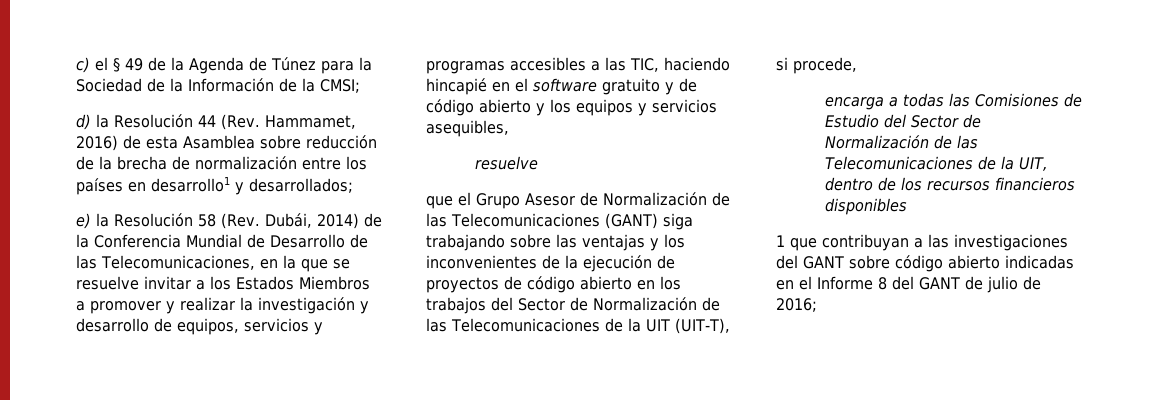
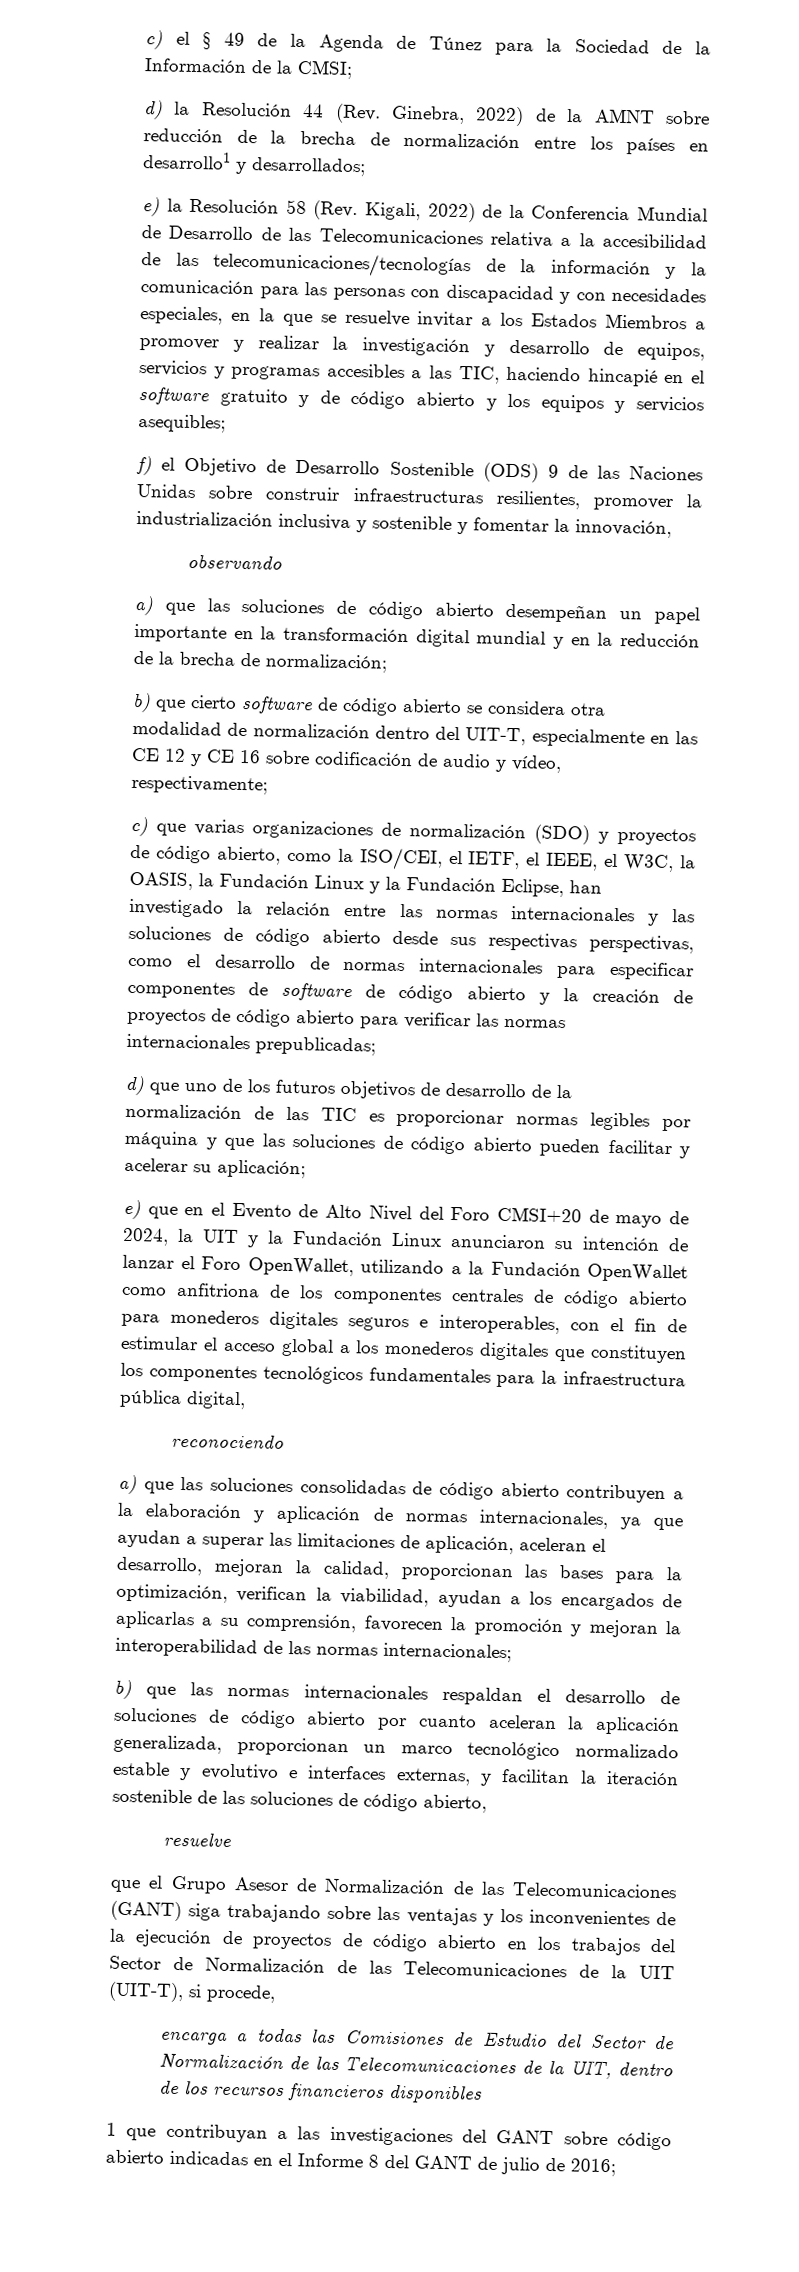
- d) la Resolución 44 (Rev. Hammamet, 2016) de esta Asamblea sobre reducción de la brecha de normalización entre los países en desarrollo1 y desarrollados;
+ d) la Resolución 44 (Rev. Ginebra, 2022) de la AMNT sobre reducción de la brecha de normalización entre los países en desarrollo1 y desarrollados;
- e) la Resolución 58 (Rev. Dubái, 2014) de la Conferencia Mundial de Desarrollo de las Telecomunicaciones, en la que se resuelve invitar a los Estados Miembros a promover y realizar la investigación y desarrollo de equipos, servicios y programas accesibles a las TIC, haciendo hincapié en el software gratuito y de código abierto y los equipos y servicios asequibles,
+ e) la Resolución 58 (Rev. Kigali, 2022) de la Conferencia Mundial de Desarrollo de las Telecomunicaciones relativa a la accesibilidad de las telecomunicaciones/tecnologías de la información y la comunicación para las personas con discapacidad y con necesidades especiales, en la que se resuelve invitar a los Estados Miembros a promover y realizar la investigación y desarrollo de equipos, servicios y programas accesibles a las TIC, haciendo hincapié en el software gratuito y de código abierto y los equipos y servicios asequibles;
+ f) el Objetivo de Desarrollo Sostenible (ODS) 9 de las Naciones Unidas sobre construir infraestructuras resilientes, promover la industrialización inclusiva y sostenible y fomentar la innovación,
+ observando
+ a) que las soluciones de código abierto desempeñan un papel importante en la transformación digital mundial y en la reducción de la brecha de normalización;
+ b) que cierto software de código abierto se considera otra modalidad de normalización dentro del UIT-T, especialmente en las CE 12 y CE 16 sobre codificación de audio y vídeo, respectivamente;
+ c) que varias organizaciones de normalización (SDO) y proyectos de código abierto, como la ISO/CEI, el IETF, el IEEE, el W3C, la OASIS, la Fundación Linux y la Fundación Eclipse, han investigado la relación entre las normas internacionales y las soluciones de código abierto desde sus respectivas perspectivas, como el desarrollo de normas internacionales para especificar componentes de software de código abierto y la creación de proyectos de código abierto para verificar las normas internacionales prepublicadas;
+ d) que uno de los futuros objetivos de desarrollo de la normalización de las TIC es proporcionar normas legibles por máquina y que las soluciones de código abierto pueden facilitar y acelerar su aplicación;
+ e) que en el Evento de Alto Nivel del Foro CMSI+20 de mayo de 2024, la UIT y la Fundación Linux anunciaron su intención de lanzar el Foro OpenWallet, utilizando a la Fundación OpenWallet como anfitriona de los componentes centrales de código abierto para monederos digitales seguros e interoperables, con el fin de estimular el acceso global a los monederos digitales que constituyen los componentes tecnológicos fundamentales para la infraestructura pública digital,
+ reconociendo
+ a) que las soluciones consolidadas de código abierto contribuyen a la elaboración y aplicación de normas internacionales, ya que ayudan a superar las limitaciones de aplicación, aceleran el desarrollo, mejoran la calidad, proporcionan las bases para la optimización, verifican la viabilidad, ayudan a los encargados de aplicarlas a su comprensión, favorecen la promoción y mejoran la interoperabilidad de las normas internacionales;
+ b) que las normas internacionales respaldan el desarrollo de soluciones de código abierto por cuanto aceleran la aplicación generalizada, proporcionan un marco tecnológico normalizado estable y evolutivo e interfaces externas, y facilitan la iteración sostenible de las soluciones de código abierto,

